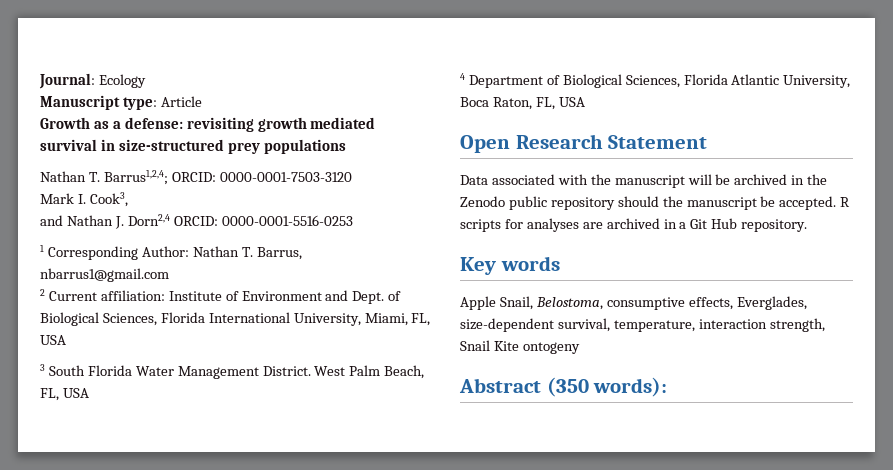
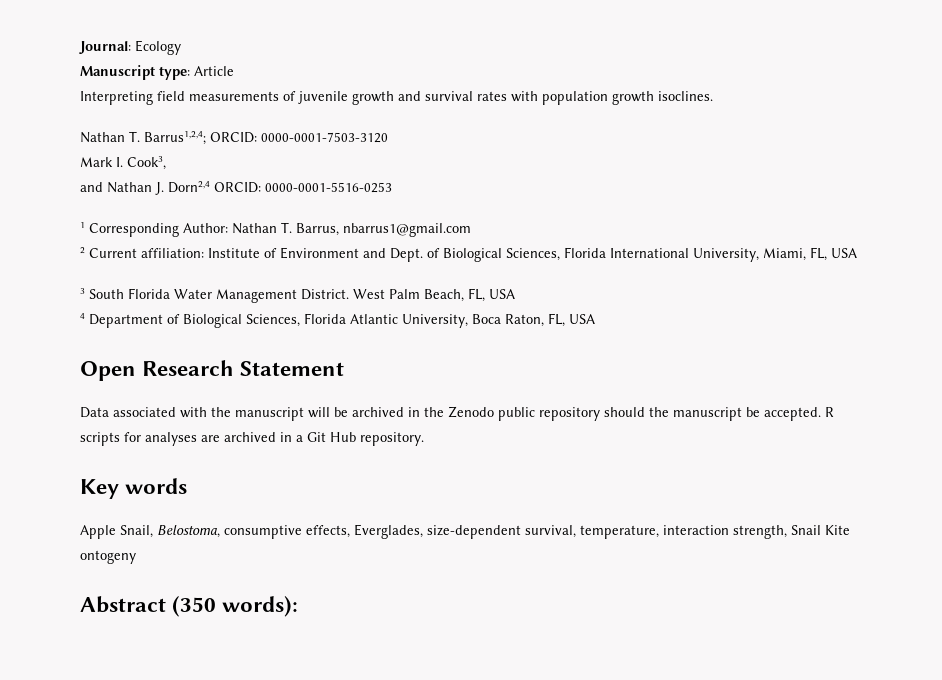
- Growth as a defense: revisiting growth mediated survival in size-structured prey populations
+ Interpreting field measurements of juvenile growth and survival rates with population growth isoclines.

